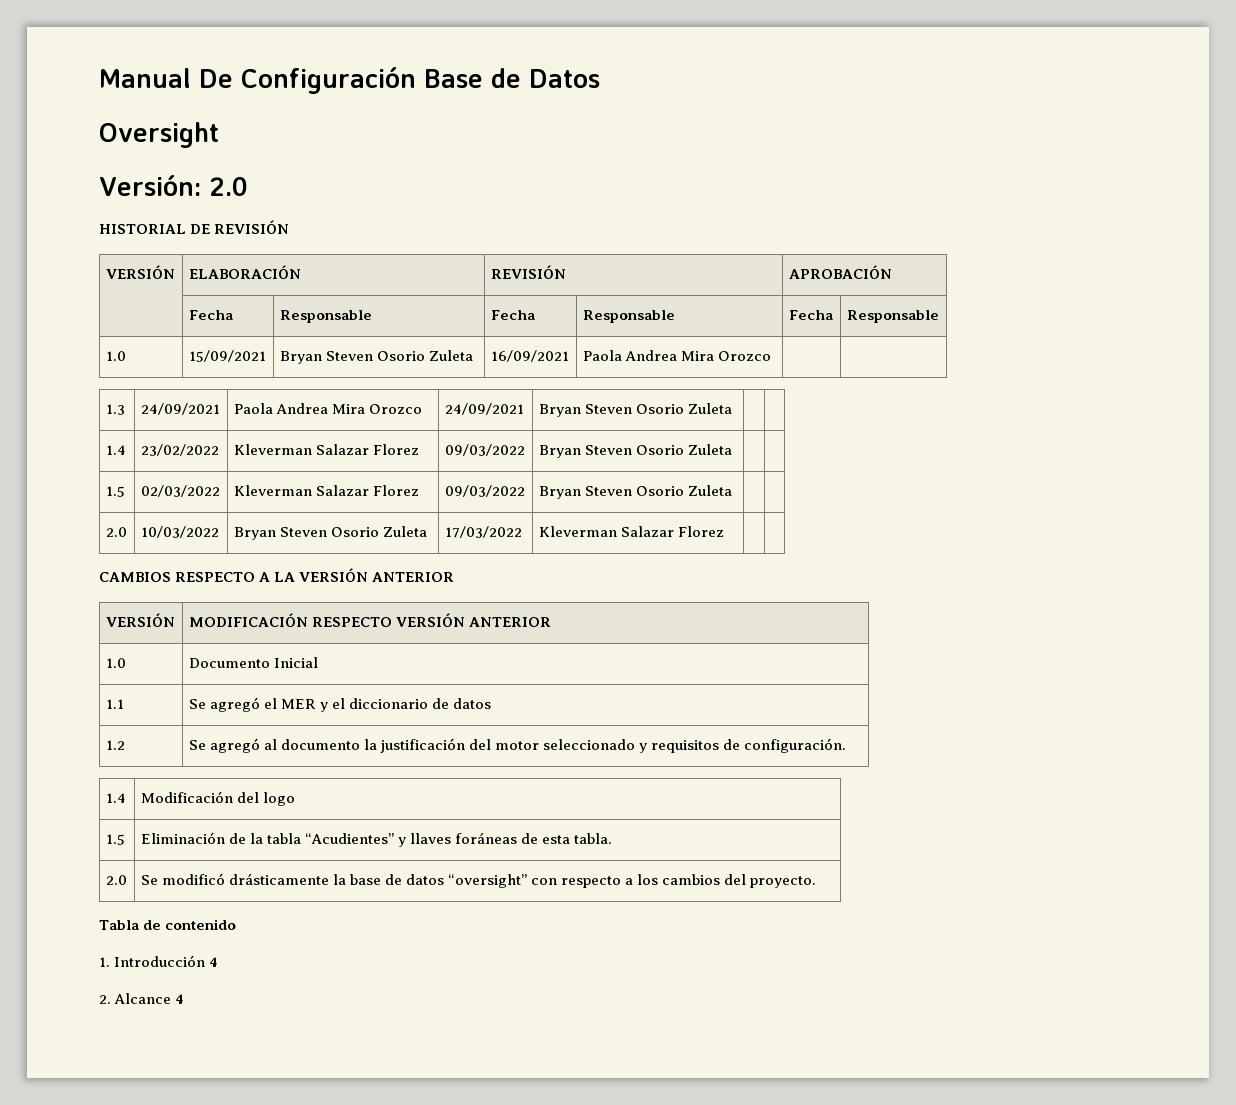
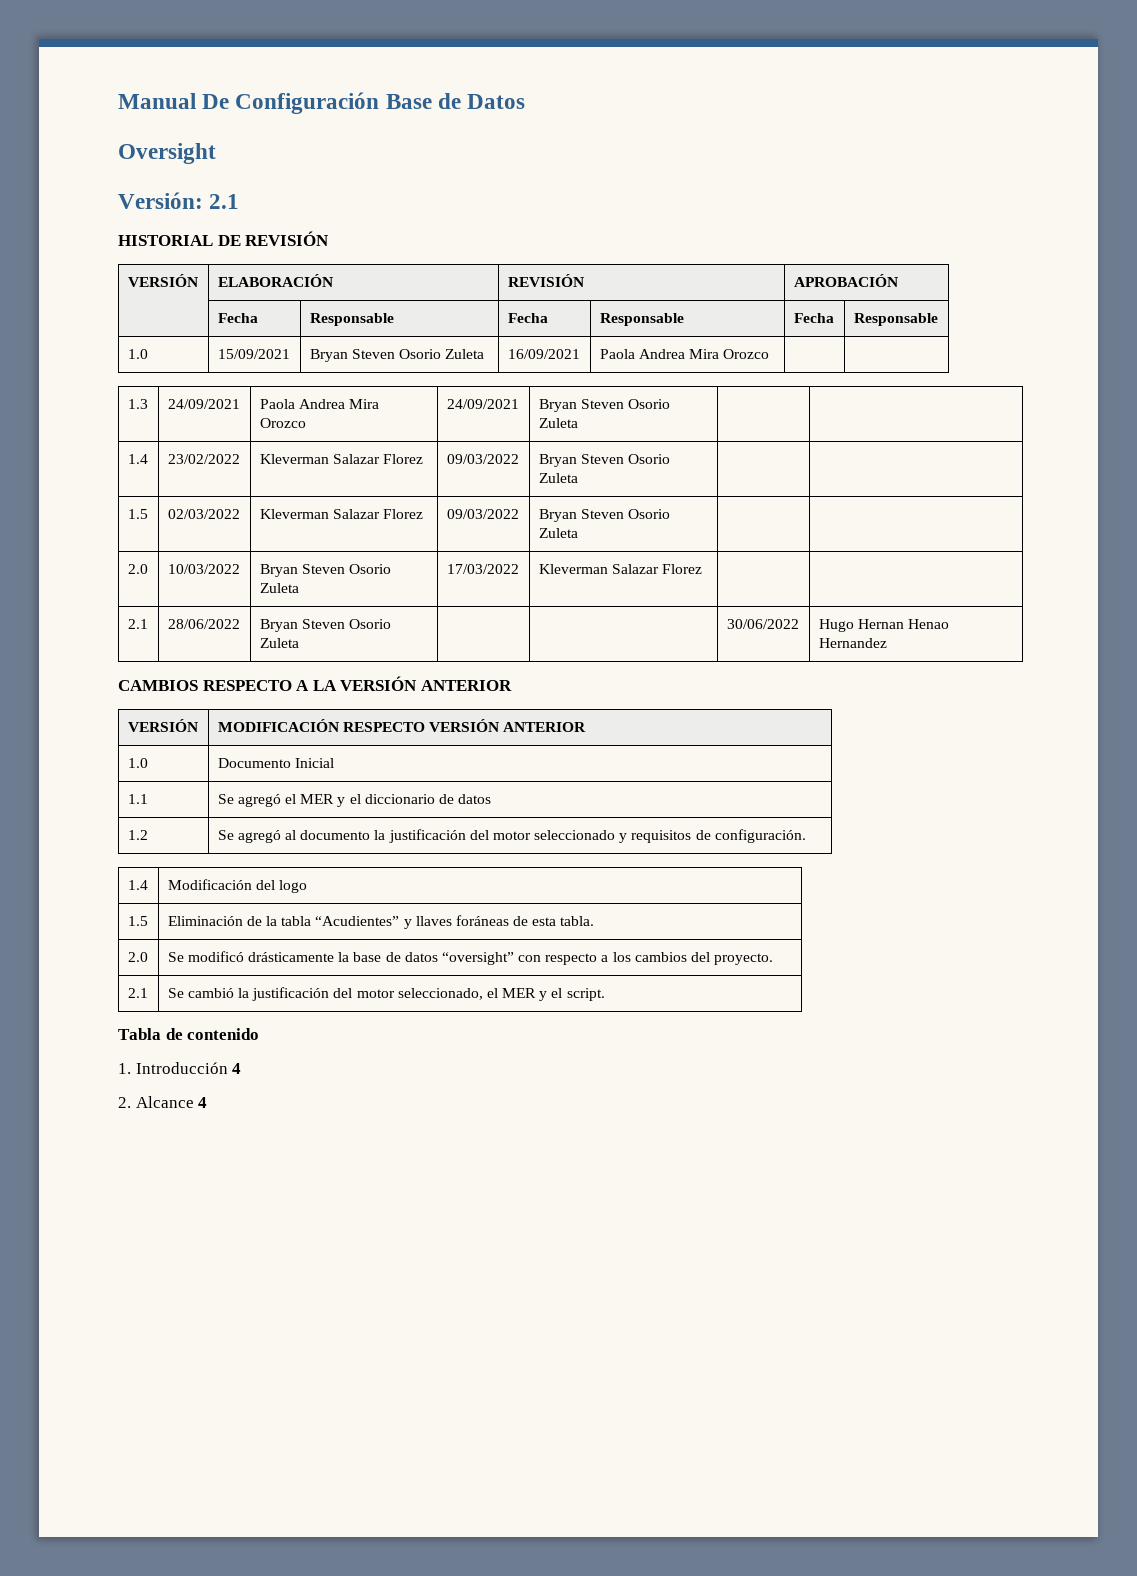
- Versión: 2.0
+ Versión: 2.1
+ 2.1 | 28/06/2022 | Bryan Steven Osorio Zuleta | | | 30/06/2022 | Hugo Hernan Henao Hernandez
+ 2.1 | Se cambió la justificación del motor seleccionado, el MER y el script.

